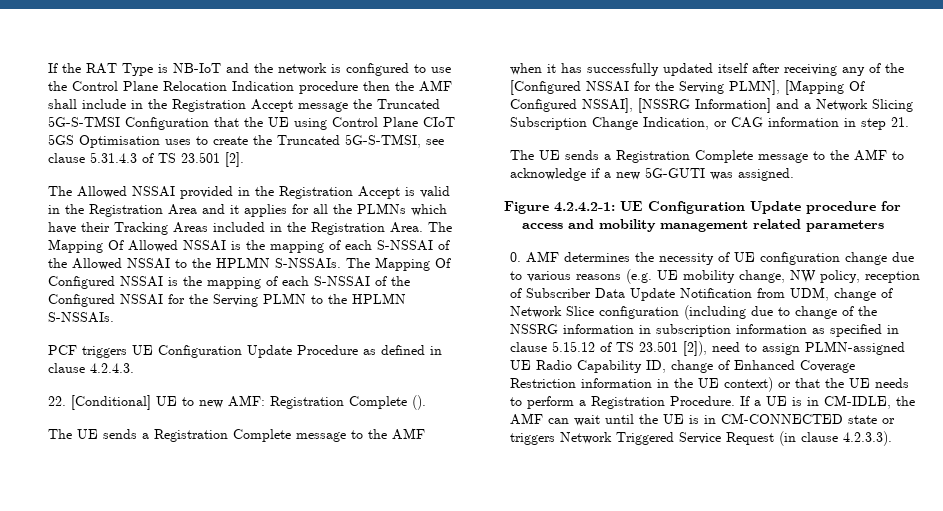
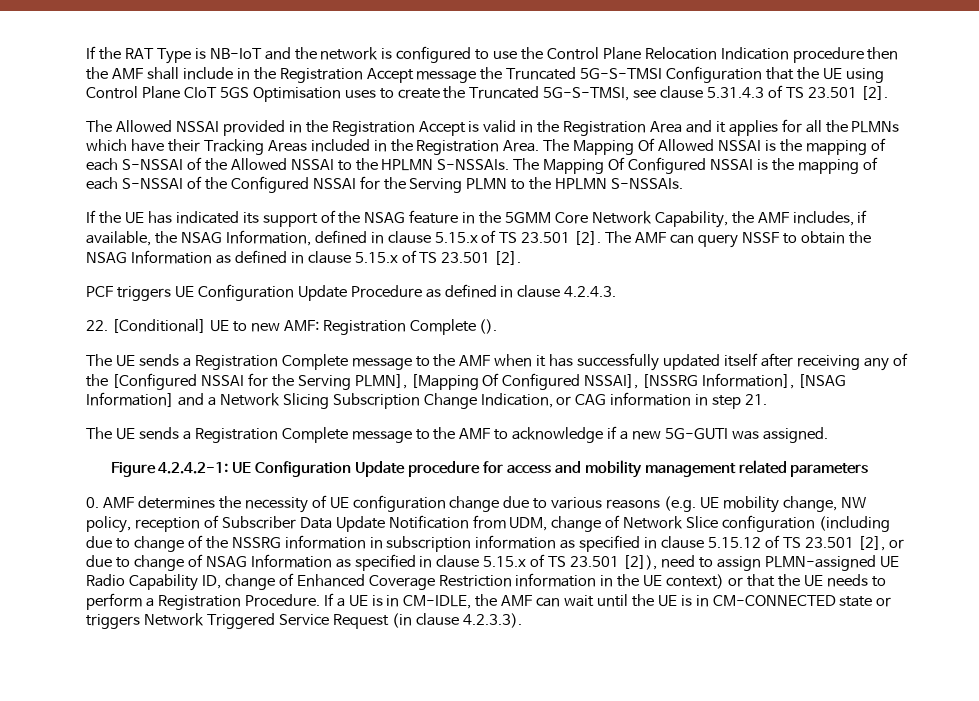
+ If the UE has indicated its support of the NSAG feature in the 5GMM Core Network Capability, the AMF includes, if available, the NSAG Information, defined in clause 5.15.x of TS 23.501 [2]. The AMF can query NSSF to obtain the NSAG Information as defined in clause 5.15.x of TS 23.501 [2].
- The UE sends a Registration Complete message to the AMF when it has successfully updated itself after receiving any of the [Configured NSSAI for the Serving PLMN], [Mapping Of Configured NSSAI], [NSSRG Information] and a Network Slicing Subscription Change Indication, or CAG information in step 21.
+ The UE sends a Registration Complete message to the AMF when it has successfully updated itself after receiving any of the [Configured NSSAI for the Serving PLMN], [Mapping Of Configured NSSAI], [NSSRG Information], [NSAG Information] and a Network Slicing Subscription Change Indication, or CAG information in step 21.
- 0. AMF determines the necessity of UE configuration change due to various reasons (e.g. UE mobility change, NW policy, reception of Subscriber Data Update Notification from UDM, change of Network Slice configuration (including due to change of the NSSRG information in subscription information as specified in clause 5.15.12 of TS 23.501 [2]), need to assign PLMN-assigned UE Radio Capability ID, change of Enhanced Coverage Restriction information in the UE context) or that the UE needs to perform a Registration Procedure.
+ 0. AMF determines the necessity of UE configuration change due to various reasons (e.g. UE mobility change, NW policy, reception of Subscriber Data Update Notification from UDM, change of Network Slice configuration (including due to change of the NSSRG information in subscription information as specified in clause 5.15.12 of TS 23.501 [2], or due to change of NSAG Information as specified in clause 5.15.x of TS 23.501 [2]), need to assign PLMN-assigned UE Radio Capability ID, change of Enhanced Coverage Restriction information in the UE context) or that the UE needs to perform a Registration Procedure.

